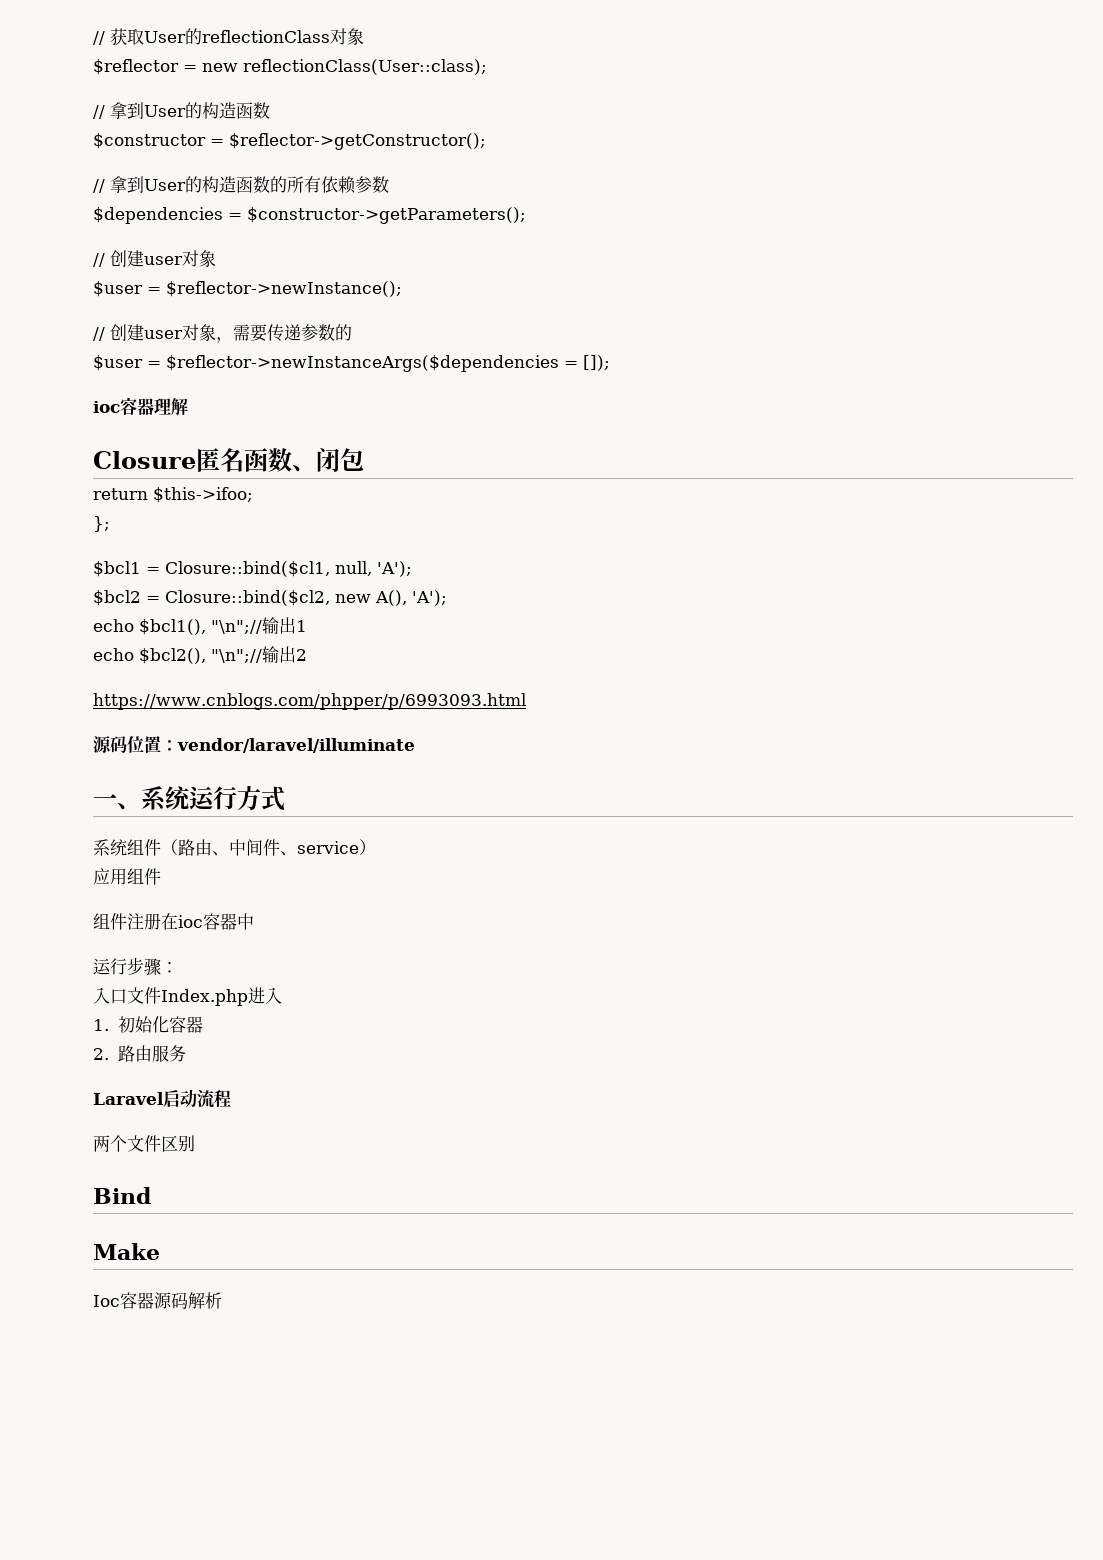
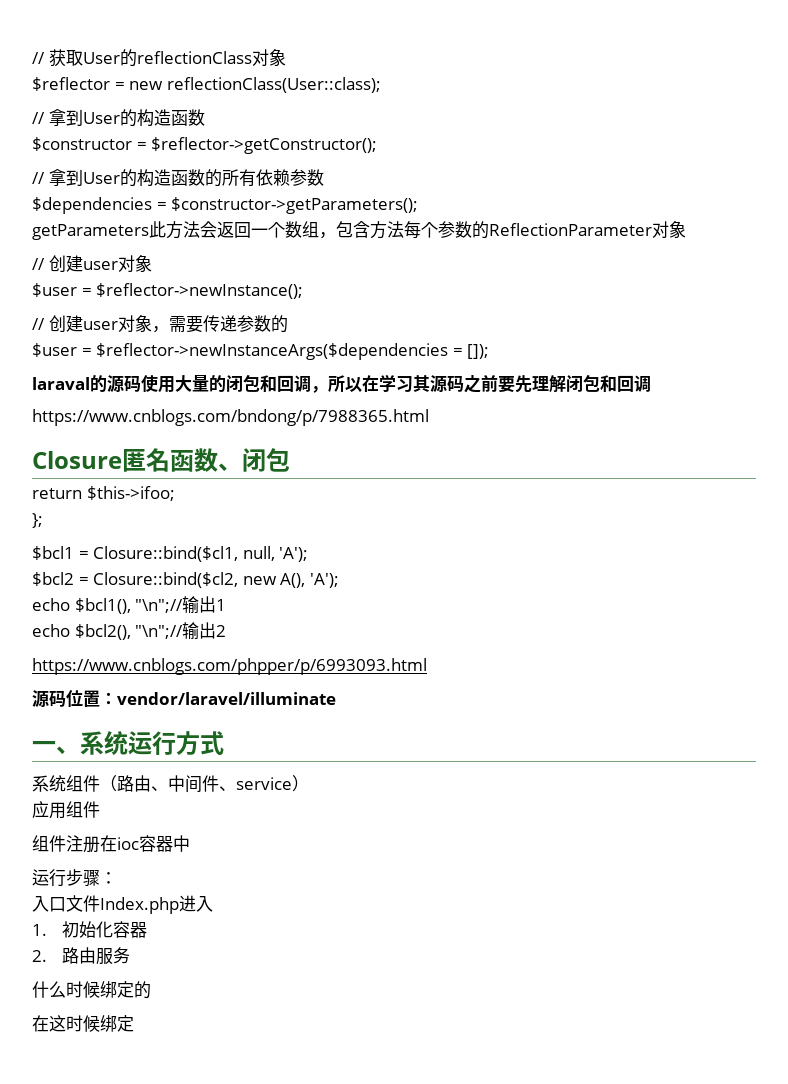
+ getParameters此方法会返回一个数组，包含方法每个参数的ReflectionParameter对象
- ioc容器理解
+ laraval的源码使用大量的闭包和回调，所以在学习其源码之前要先理解闭包和回调
+ https://www.cnblogs.com/bndong/p/7988365.html
- Laravel启动流程
- 两个文件区别
- Bind
- Make
- Ioc容器源码解析
+ 什么时候绑定的
+ 在这时候绑定

